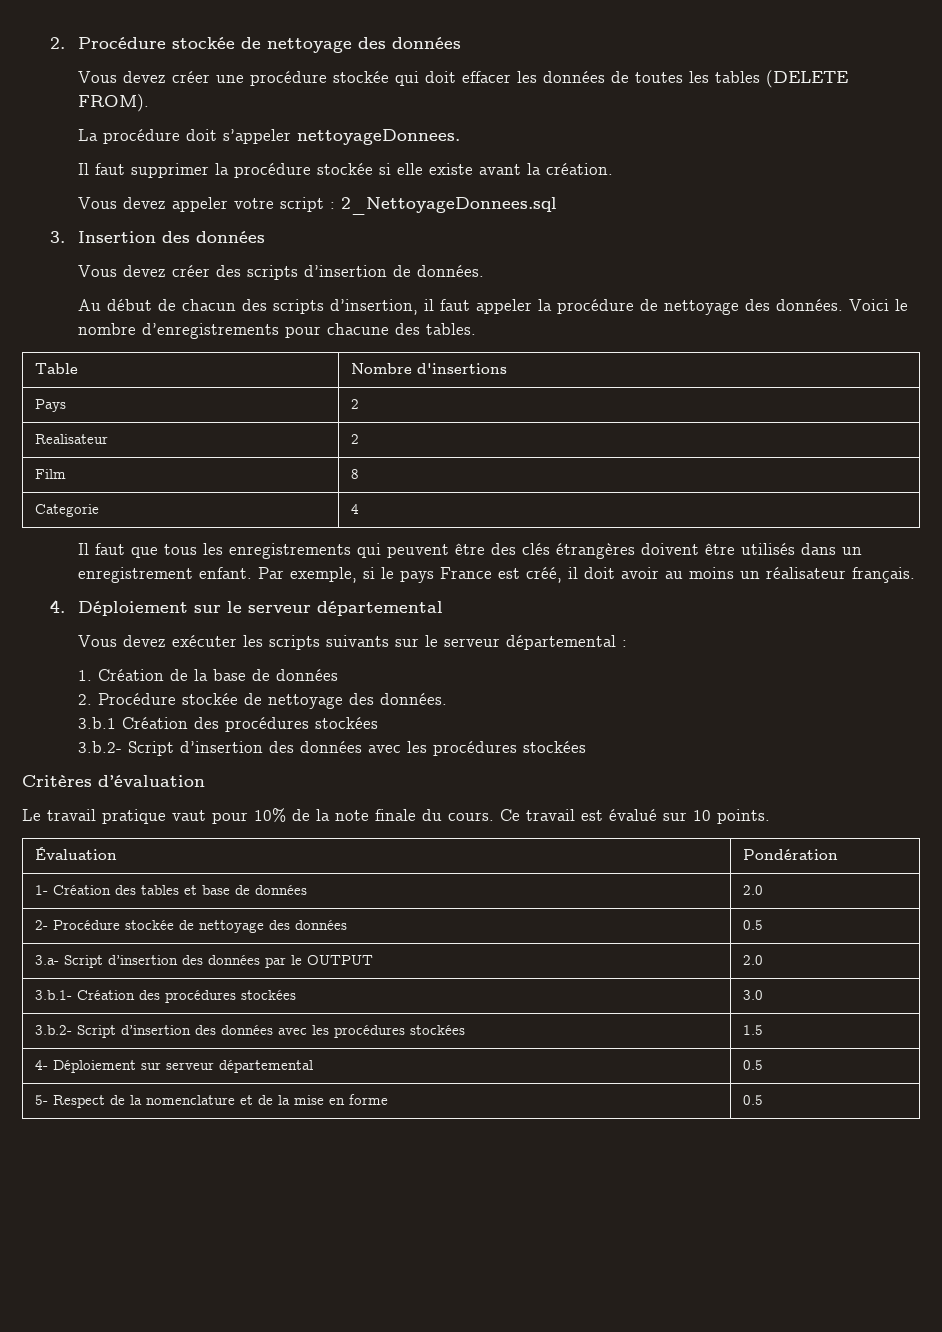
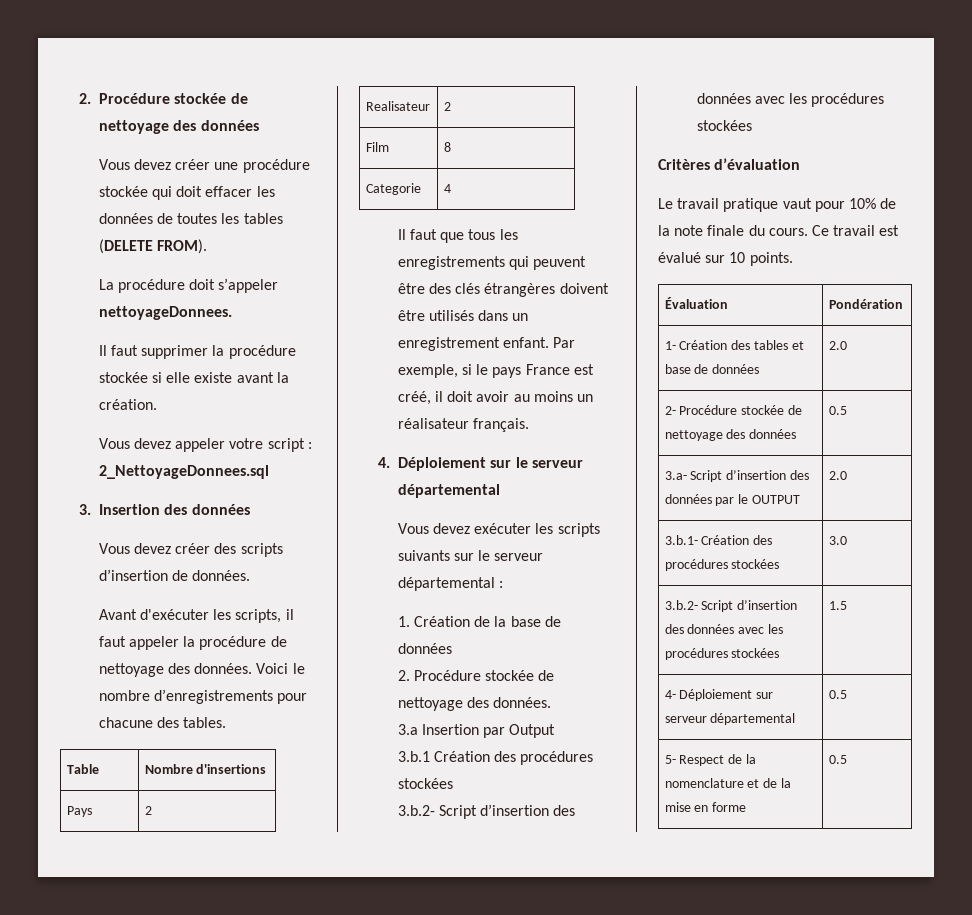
- Au début de chacun des scripts d’insertion, il faut appeler la procédure de nettoyage des données.
+ Avant d'exécuter les scripts, il faut appeler la procédure de nettoyage des données.
+ 3.a Insertion par Output

